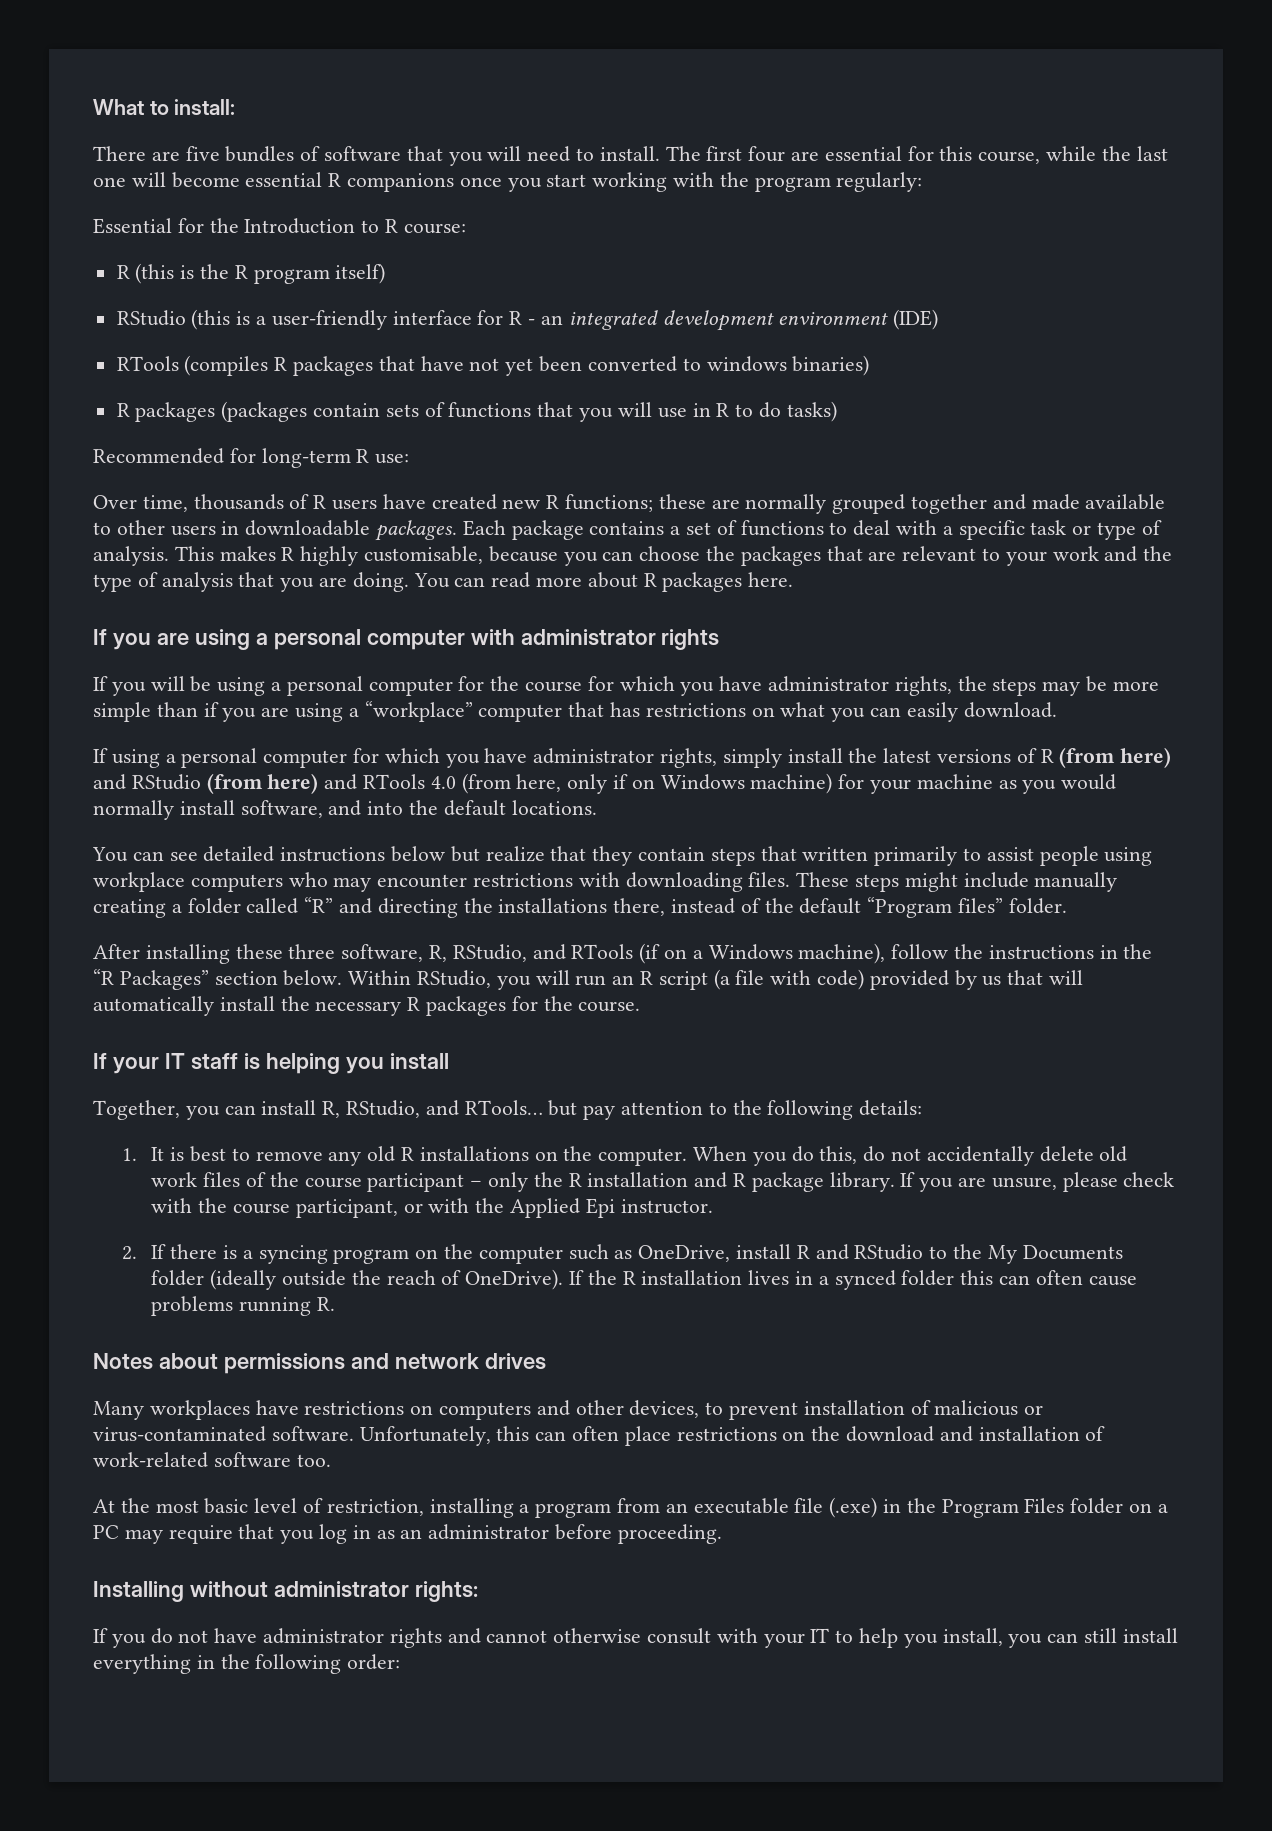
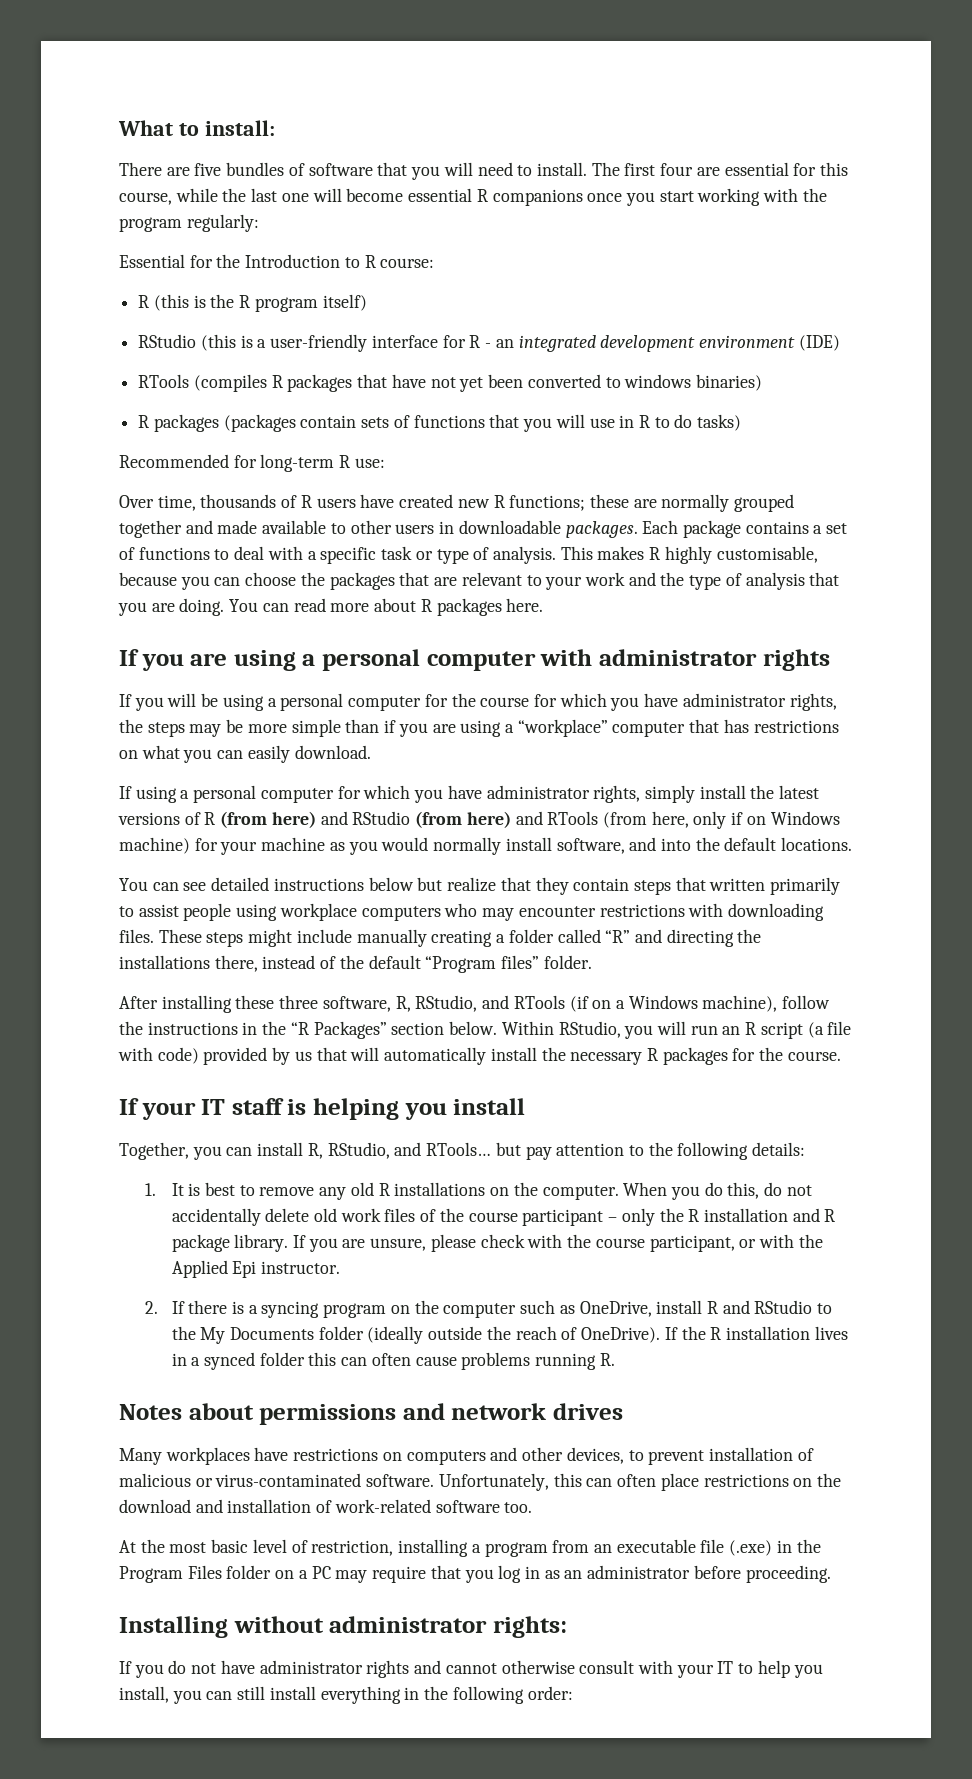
- If using a personal computer for which you have administrator rights, simply install the latest versions of R (from here) and RStudio (from here) and RTools 4.0 (from here, only if on Windows machine) for your machine as you would normally install software, and into the default locations.
+ If using a personal computer for which you have administrator rights, simply install the latest versions of R (from here) and RStudio (from here) and RTools (from here, only if on Windows machine) for your machine as you would normally install software, and into the default locations.

